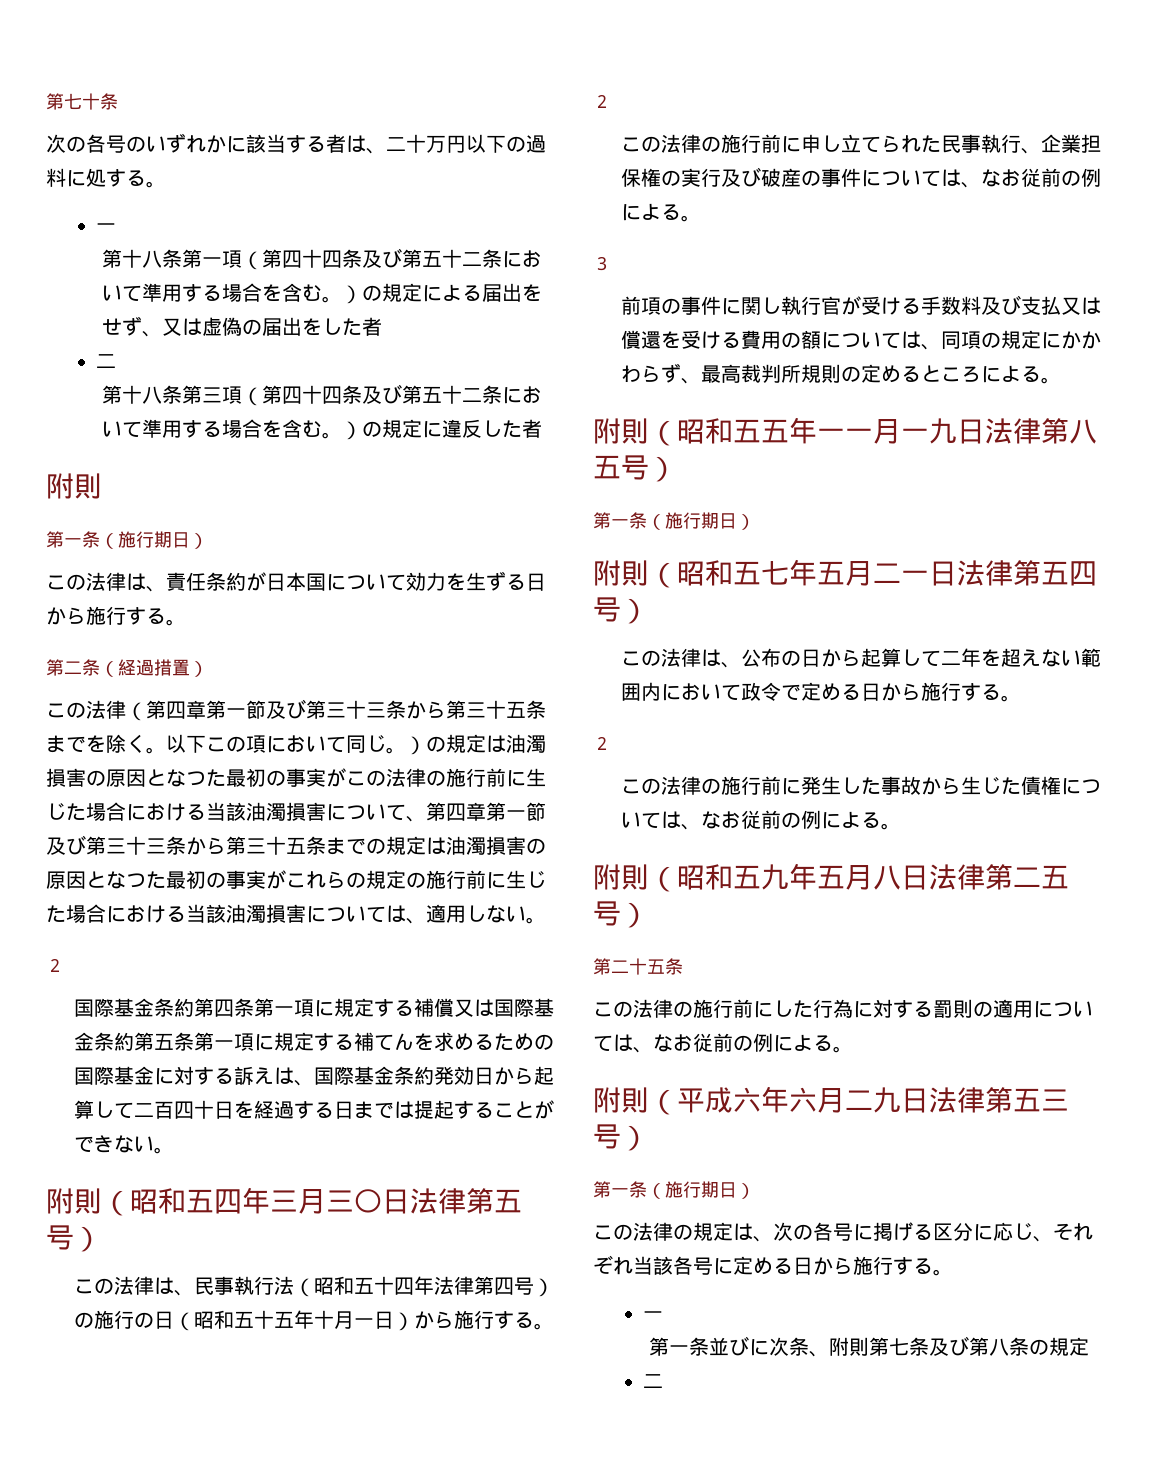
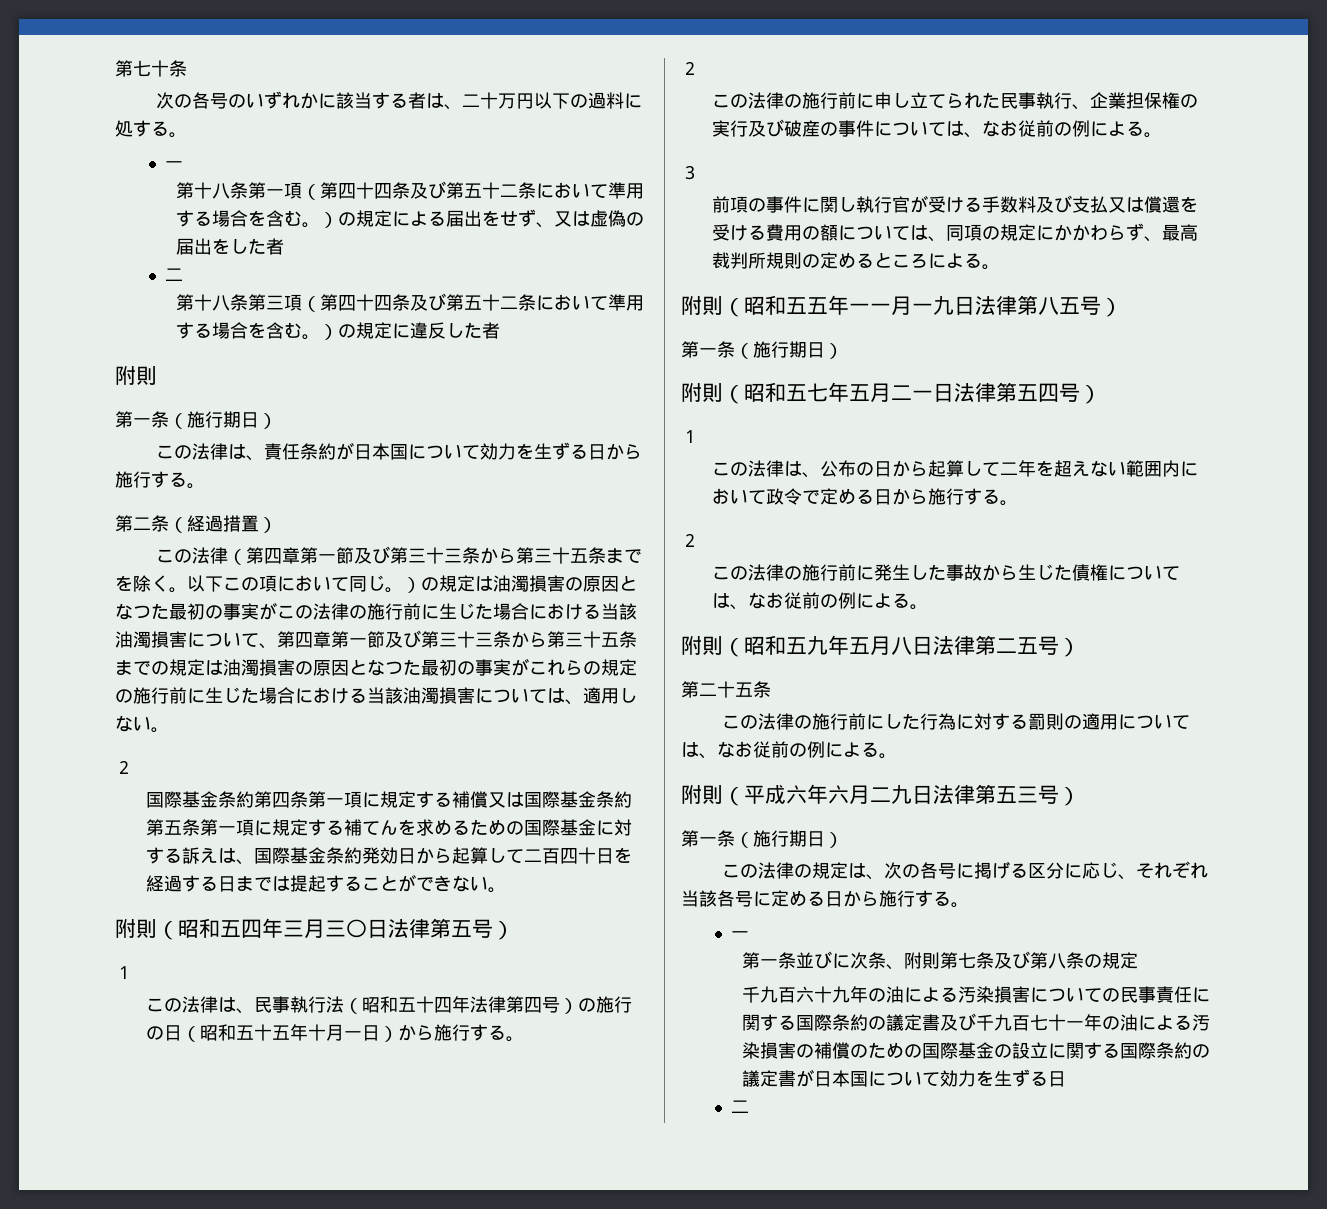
  附則（昭和五四年三月三〇日法律第五号）
+ １
  附則（昭和五七年五月二一日法律第五四号）
+ １
+ 千九百六十九年の油による汚染損害についての民事責任に関する国際条約の議定書及び千九百七十一年の油による汚染損害の補償のための国際基金の設立に関する国際条約の議定書が日本国について効力を生ずる日

